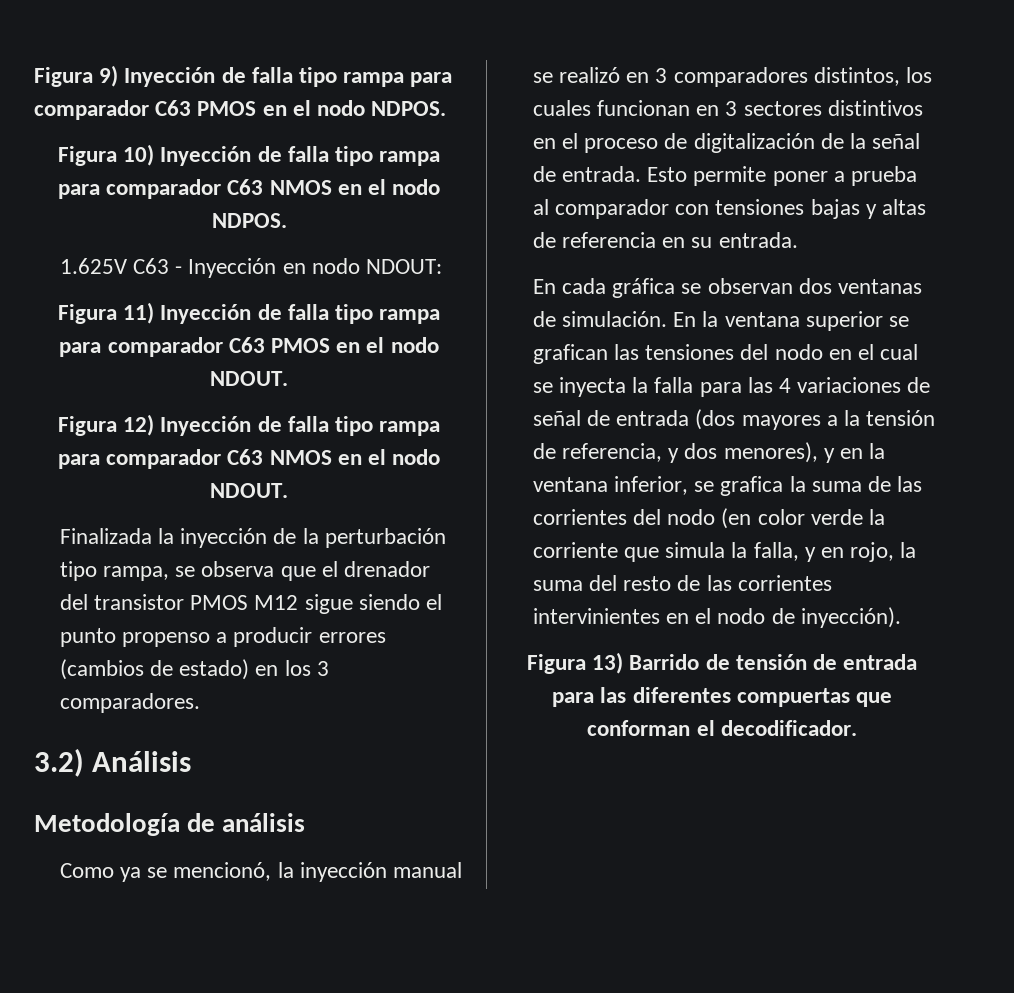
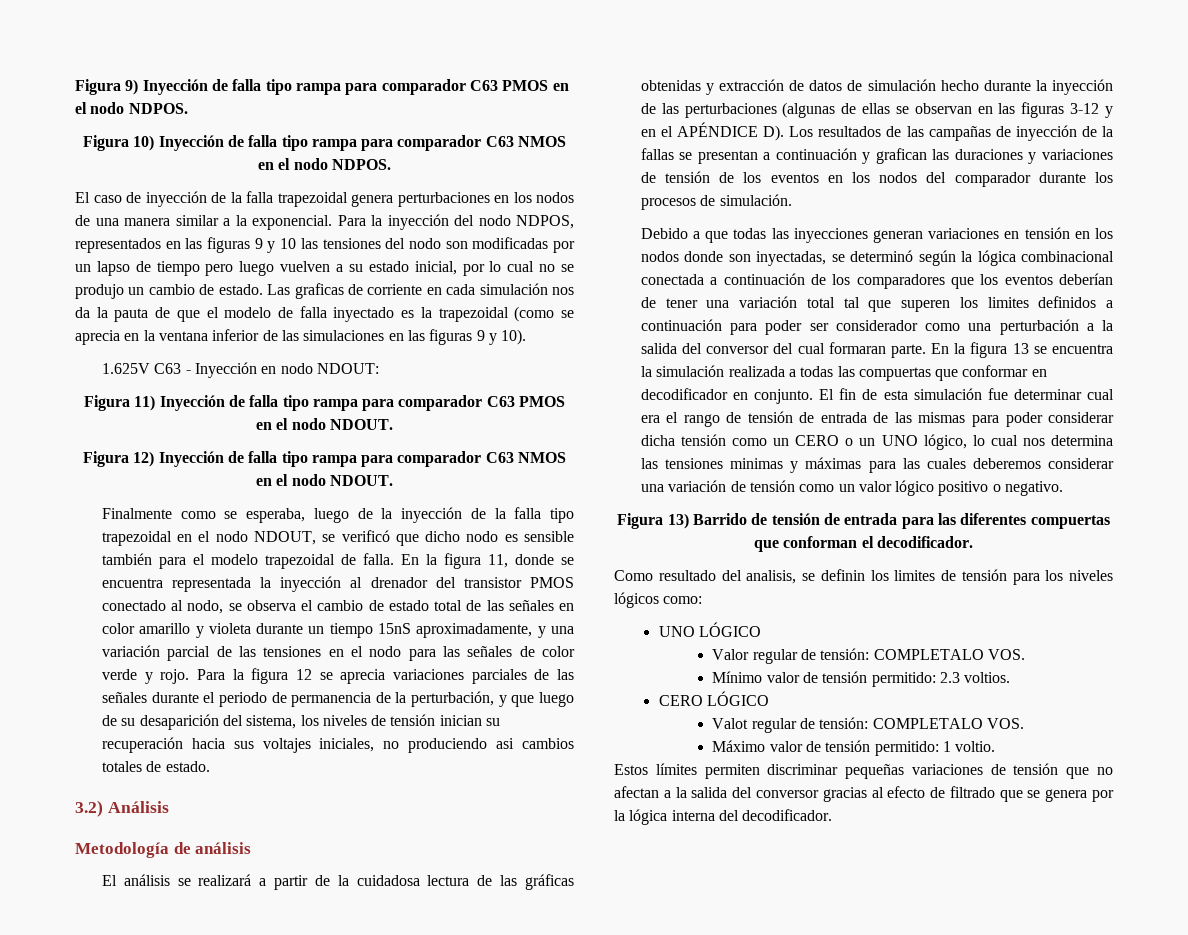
+ El caso de inyección de la falla trapezoidal genera perturbaciones en los nodos de una manera similar a la exponencial. Para la inyección del nodo NDPOS, representados en las figuras 9 y 10 las tensiones del nodo son modificadas por un lapso de tiempo pero luego vuelven a su estado inicial, por lo cual no se produjo un cambio de estado. Las graficas de corriente en cada simulación nos da la pauta de que el modelo de falla inyectado es la trapezoidal (como se aprecia en la ventana inferior de las simulaciones en las figuras 9 y 10).
- Finalizada la inyección de la perturbación tipo rampa, se observa que el drenador del transistor PMOS M12 sigue siendo el punto propenso a producir errores (cambios de estado) en los 3 comparadores.
+ Finalmente como se esperaba, luego de la inyección de la falla tipo trapezoidal en el nodo NDOUT, se verificó que dicho nodo es sensible también para el modelo trapezoidal de falla. En la figura 11, donde se encuentra representada la inyección al drenador del transistor PMOS conectado al nodo, se observa el cambio de estado total de las señales en color amarillo y violeta durante un tiempo 15nS aproximadamente, y una variación parcial de las tensiones en el nodo para las señales de color verde y rojo. Para la figura 12 se aprecia variaciones parciales de las señales durante el periodo de permanencia de la perturbación, y que luego de su desaparición del sistema, los niveles de tensión inician su recuperación hacia sus voltajes iniciales, no produciendo asi cambios totales de estado.
- Como ya se mencionó, la inyección manual se realizó en 3 comparadores distintos, los cuales funcionan en 3 sectores distintivos en el proceso de digitalización de la señal de entrada. Esto permite poner a prueba al comparador con tensiones bajas y altas de referencia en su entrada.
- En cada gráfica se observan dos ventanas de simulación. En la ventana superior se grafican las tensiones del nodo en el cual se inyecta la falla para las 4 variaciones de señal de entrada (dos mayores a la tensión de referencia, y dos menores), y en la ventana inferior, se grafica la suma de las corrientes del nodo (en color verde la corriente que simula la falla, y en rojo, la suma del resto de las corrientes intervinientes en el nodo de inyección).
+ El análisis se realizará a partir de la cuidadosa lectura de las gráficas obtenidas y extracción de datos de simulación hecho durante la inyección de las perturbaciones (algunas de ellas se observan en las figuras 3-12 y en el APÉNDICE D). Los resultados de las campañas de inyección de la fallas se presentan a continuación y grafican las duraciones y variaciones de tensión de los eventos en los nodos del comparador durante los procesos de simulación.
+ Debido a que todas las inyecciones generan variaciones en tensión en los nodos donde son inyectadas, se determinó según la lógica combinacional conectada a continuación de los comparadores que los eventos deberían de tener una variación total tal que superen los limites definidos a continuación para poder ser considerador como una perturbación a la salida del conversor del cual formaran parte. En la figura 13 se encuentra la simulación realizada a todas las compuertas que conformar en decodificador en conjunto. El fin de esta simulación fue determinar cual era el rango de tensión de entrada de las mismas para poder considerar dicha tensión como un CERO o un UNO lógico, lo cual nos determina las tensiones minimas y máximas para las cuales deberemos considerar una variación de tensión como un valor lógico positivo o negativo.
+ Como resultado del analisis, se definin los limites de tensión para los niveles lógicos como:
+ UNO LÓGICO
+ Valor regular de tensión: COMPLETALO VOS.
+ Mínimo valor de tensión permitido: 2.3 voltios.
+ CERO LÓGICO
+ Valot regular de tensión: COMPLETALO VOS.
+ Máximo valor de tensión permitido: 1 voltio.
+ Estos límites permiten discriminar pequeñas variaciones de tensión que no afectan a la salida del conversor gracias al efecto de filtrado que se genera por la lógica interna del decodificador.

